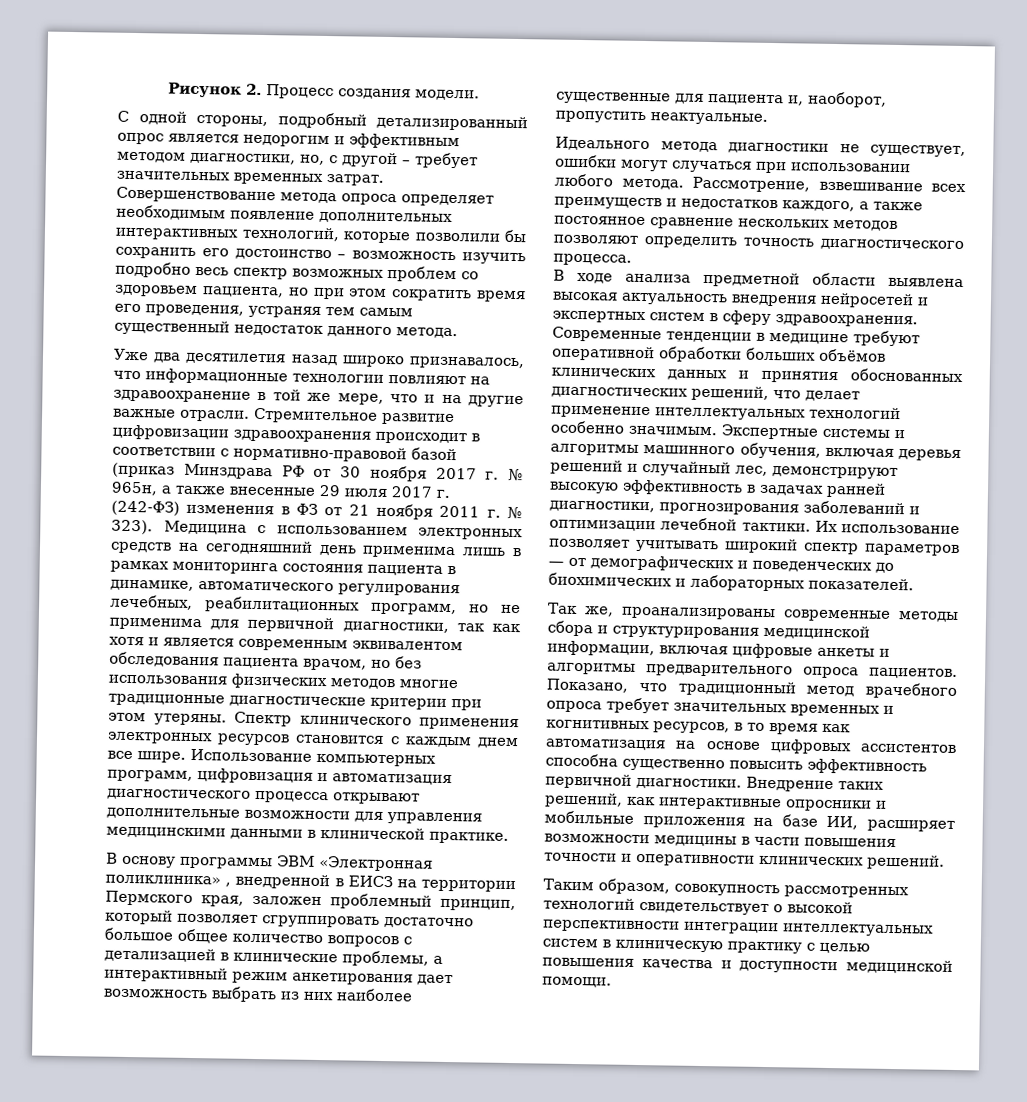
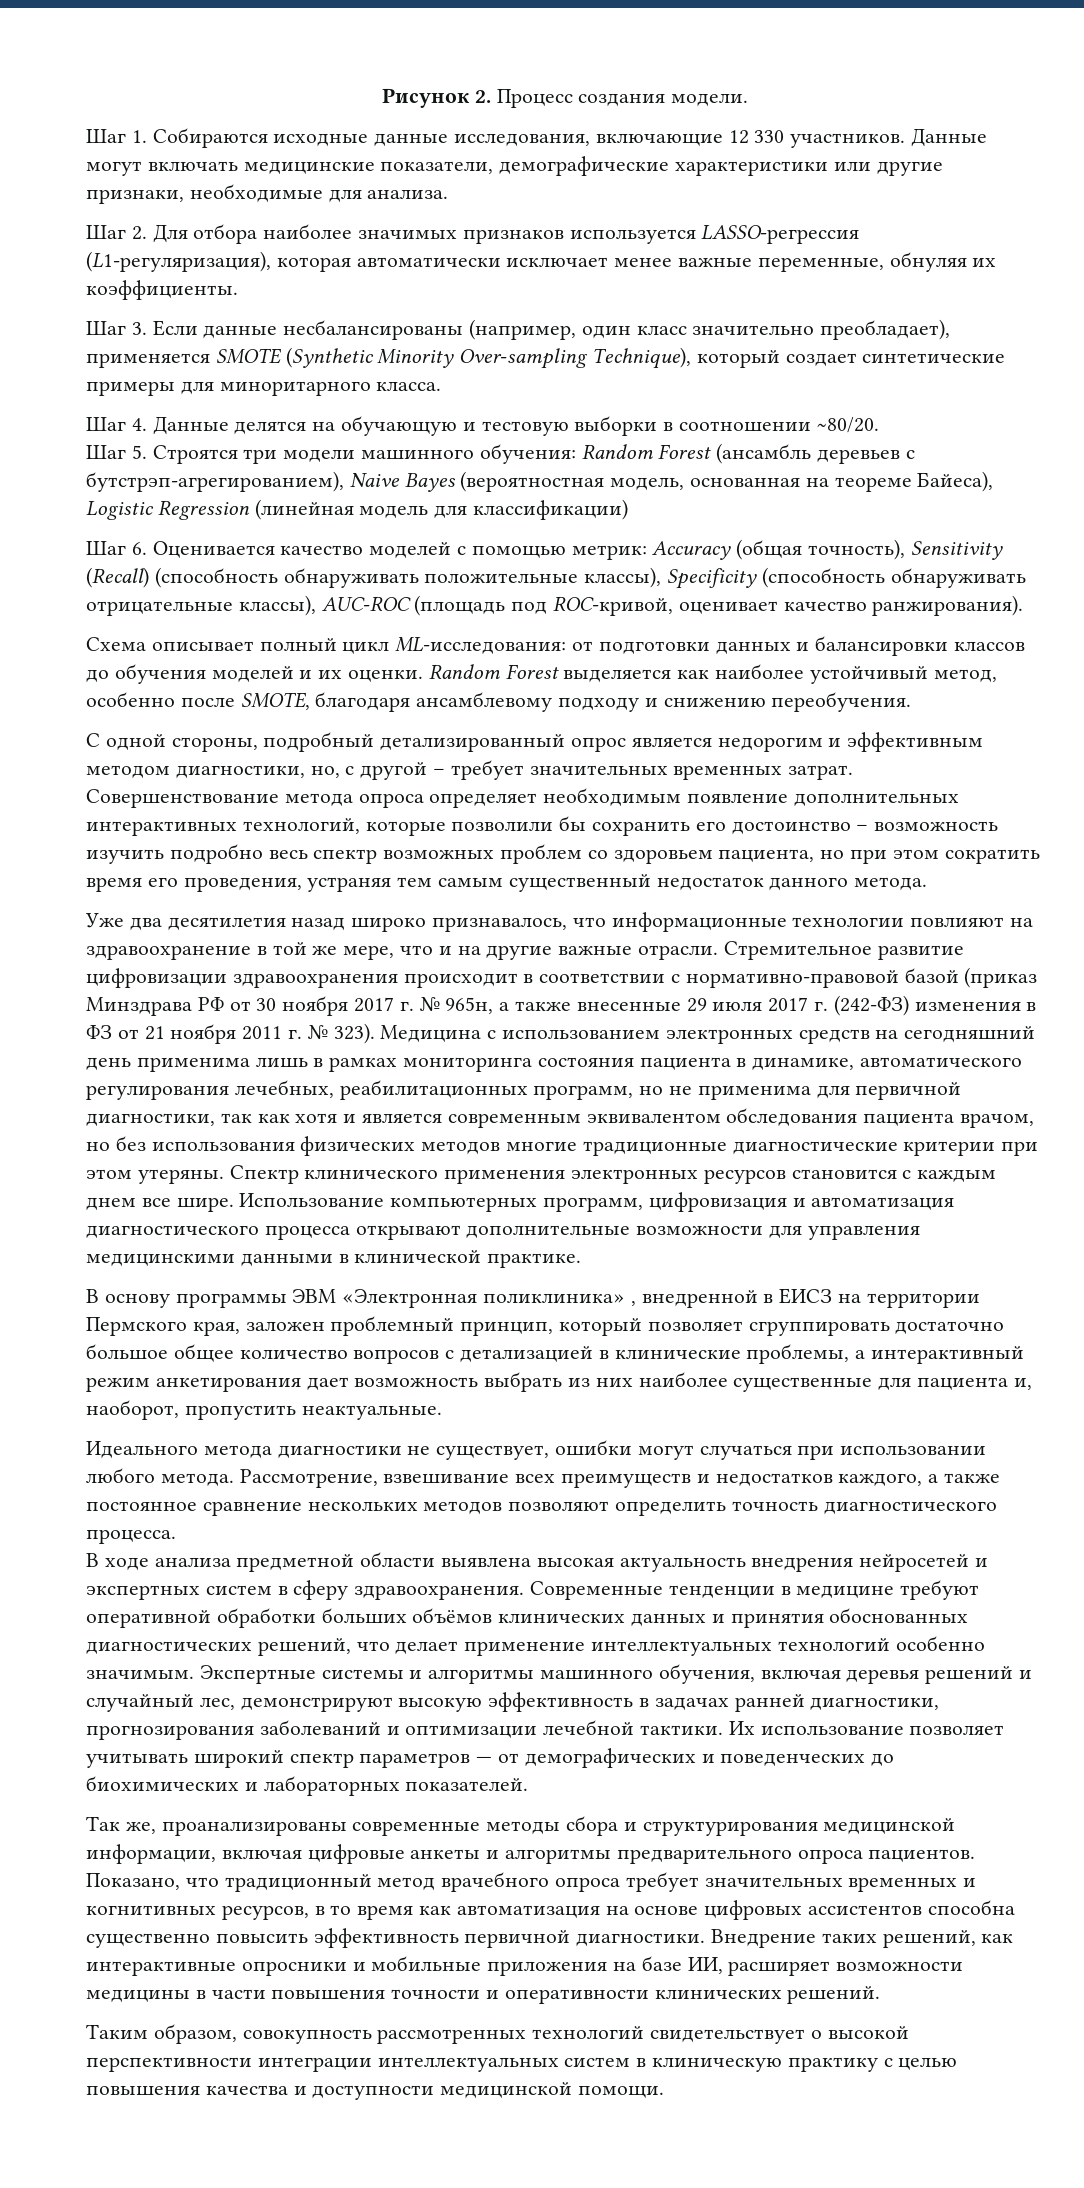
+ Шаг 1. Собираются исходные данные исследования, включающие 12 330 участников. Данные могут включать медицинские показатели, демографические характеристики или другие признаки, необходимые для анализа.
+ Шаг 2. Для отбора наиболее значимых признаков используется LASSO-регрессия (L1-регуляризация), которая автоматически исключает менее важные переменные, обнуляя их коэффициенты.
+ Шаг 3. Если данные несбалансированы (например, один класс значительно преобладает), применяется SMOTE (Synthetic Minority Over-sampling Technique), который создает синтетические примеры для миноритарного класса.
+ Шаг 4. Данные делятся на обучающую и тестовую выборки в соотношении ~80/20.
+ Шаг 5. Строятся три модели машинного обучения: Random Forest (ансамбль деревьев с бутстрэп-агрегированием), Naive Bayes (вероятностная модель, основанная на теореме Байеса), Logistic Regression (линейная модель для классификации)
+ Шаг 6. Оценивается качество моделей с помощью метрик: Accuracy (общая точность), Sensitivity (Recall) (способность обнаруживать положительные классы), Specificity (способность обнаруживать отрицательные классы), AUC-ROC (площадь под ROC-кривой, оценивает качество ранжирования).
+ Схема описывает полный цикл ML-исследования: от подготовки данных и балансировки классов до обучения моделей и их оценки. Random Forest выделяется как наиболее устойчивый метод, особенно после SMOTE, благодаря ансамблевому подходу и снижению переобучения.

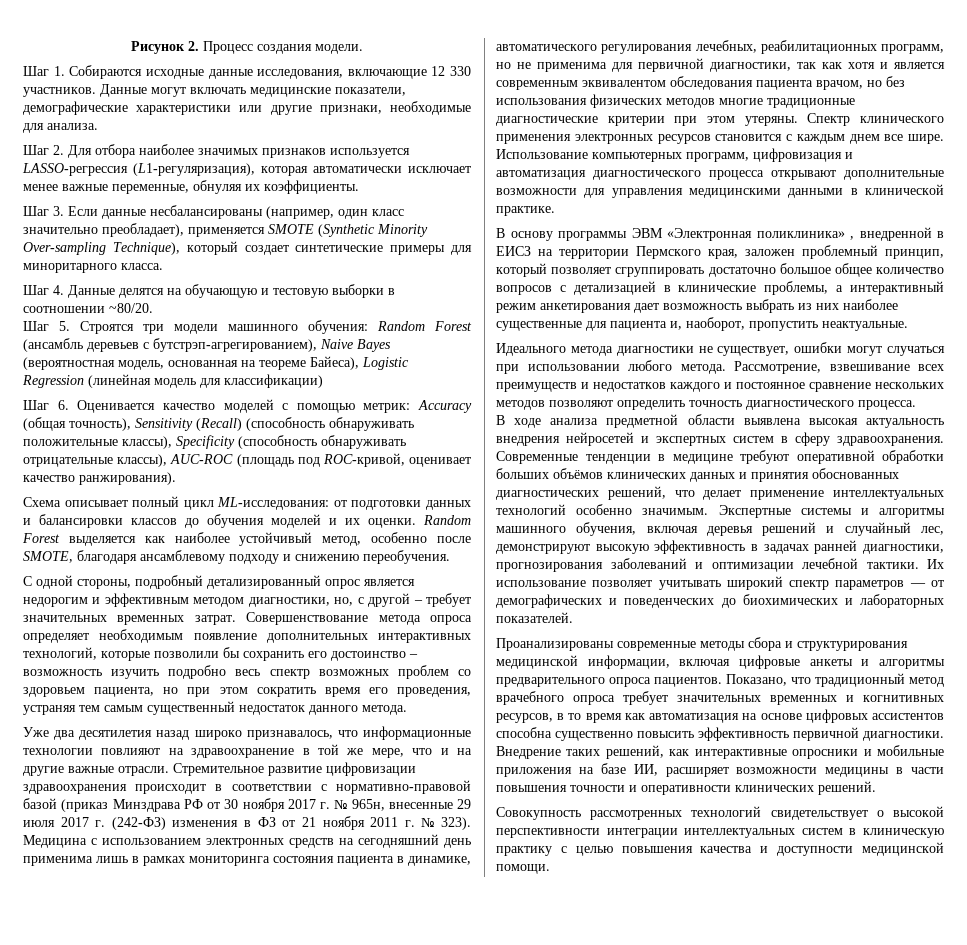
- Стремительное развитие цифровизации здравоохранения происходит в соответствии с нормативно-правовой базой (приказ Минздрава РФ от 30 ноября 2017 г. № 965н, а также внесенные 29 июля 2017 г. (242-ФЗ) изменения в ФЗ от 21 ноября 2011 г. № 323).
+ Стремительное развитие цифровизации здравоохранения происходит в соответствии с нормативно-правовой базой (приказ Минздрава РФ от 30 ноября 2017 г. № 965н, внесенные 29 июля 2017 г. (242-ФЗ) изменения в ФЗ от 21 ноября 2011 г. № 323).
- Рассмотрение, взвешивание всех преимуществ и недостатков каждого, а также постоянное сравнение нескольких методов позволяют определить точность диагностического процесса.
+ Рассмотрение, взвешивание всех преимуществ и недостатков каждого и постоянное сравнение нескольких методов позволяют определить точность диагностического процесса.
- Так же, проанализированы современные методы сбора и структурирования медицинской информации, включая цифровые анкеты и алгоритмы предварительного опроса пациентов.
+ Проанализированы современные методы сбора и структурирования медицинской информации, включая цифровые анкеты и алгоритмы предварительного опроса пациентов.
- Таким образом, совокупность рассмотренных технологий свидетельствует о высокой перспективности интеграции интеллектуальных систем в клиническую практику с целью повышения качества и доступности медицинской помощи.
+ Совокупность рассмотренных технологий свидетельствует о высокой перспективности интеграции интеллектуальных систем в клиническую практику с целью повышения качества и доступности медицинской помощи.

